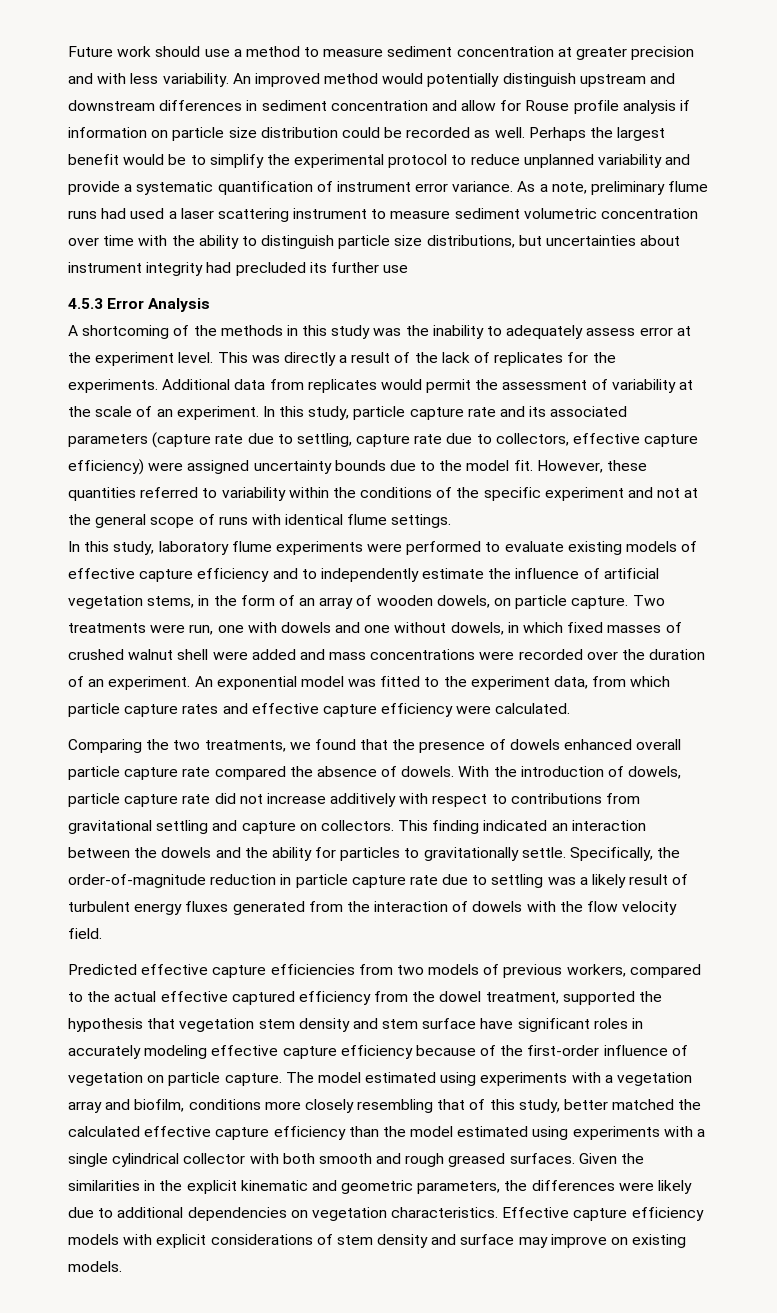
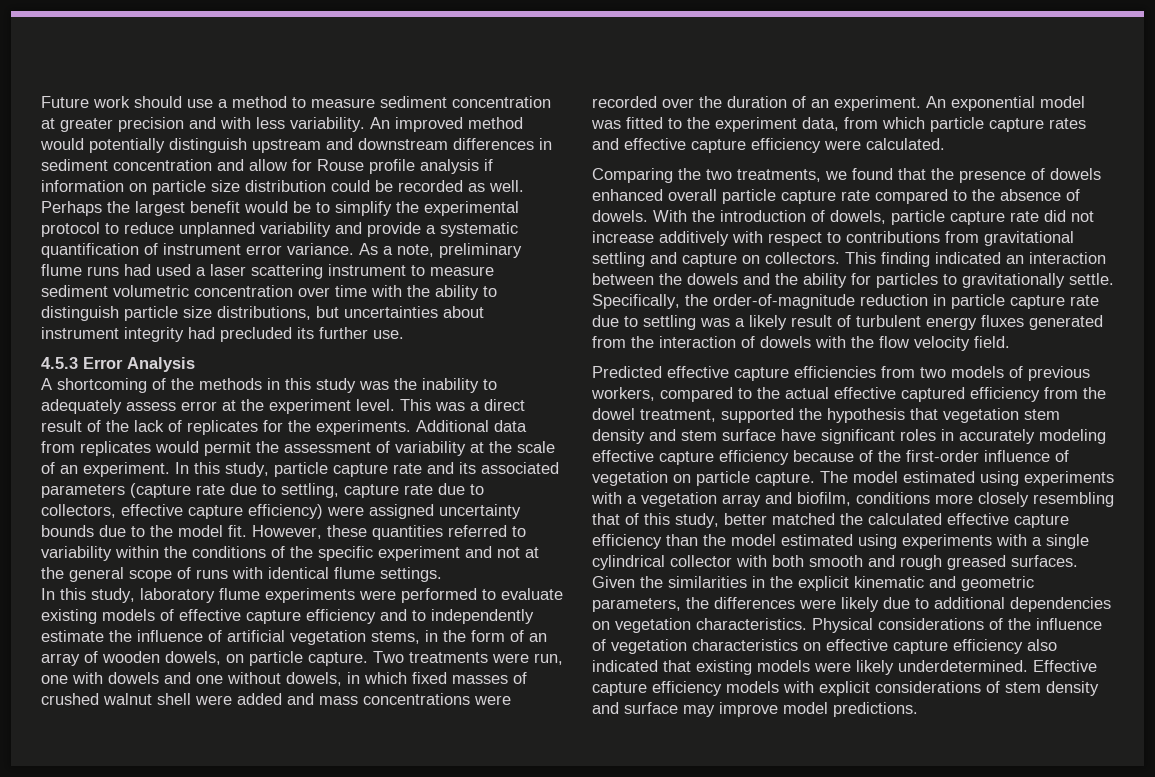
- As a note, preliminary flume runs had used a laser scattering instrument to measure sediment volumetric concentration over time with the ability to distinguish particle size distributions, but uncertainties about instrument integrity had precluded its further use
+ As a note, preliminary flume runs had used a laser scattering instrument to measure sediment volumetric concentration over time with the ability to distinguish particle size distributions, but uncertainties about instrument integrity had precluded its further use.
- This was directly a result of the lack of replicates for the experiments.
+ This was a direct result of the lack of replicates for the experiments.
- Comparing the two treatments, we found that the presence of dowels enhanced overall particle capture rate compared the absence of dowels.
+ Comparing the two treatments, we found that the presence of dowels enhanced overall particle capture rate compared to the absence of dowels.
+ Physical considerations of the influence of vegetation characteristics on effective capture efficiency also indicated that existing models were likely underdetermined.
- Effective capture efficiency models with explicit considerations of stem density and surface may improve on existing models.
+ Effective capture efficiency models with explicit considerations of stem density and surface may improve model predictions.

